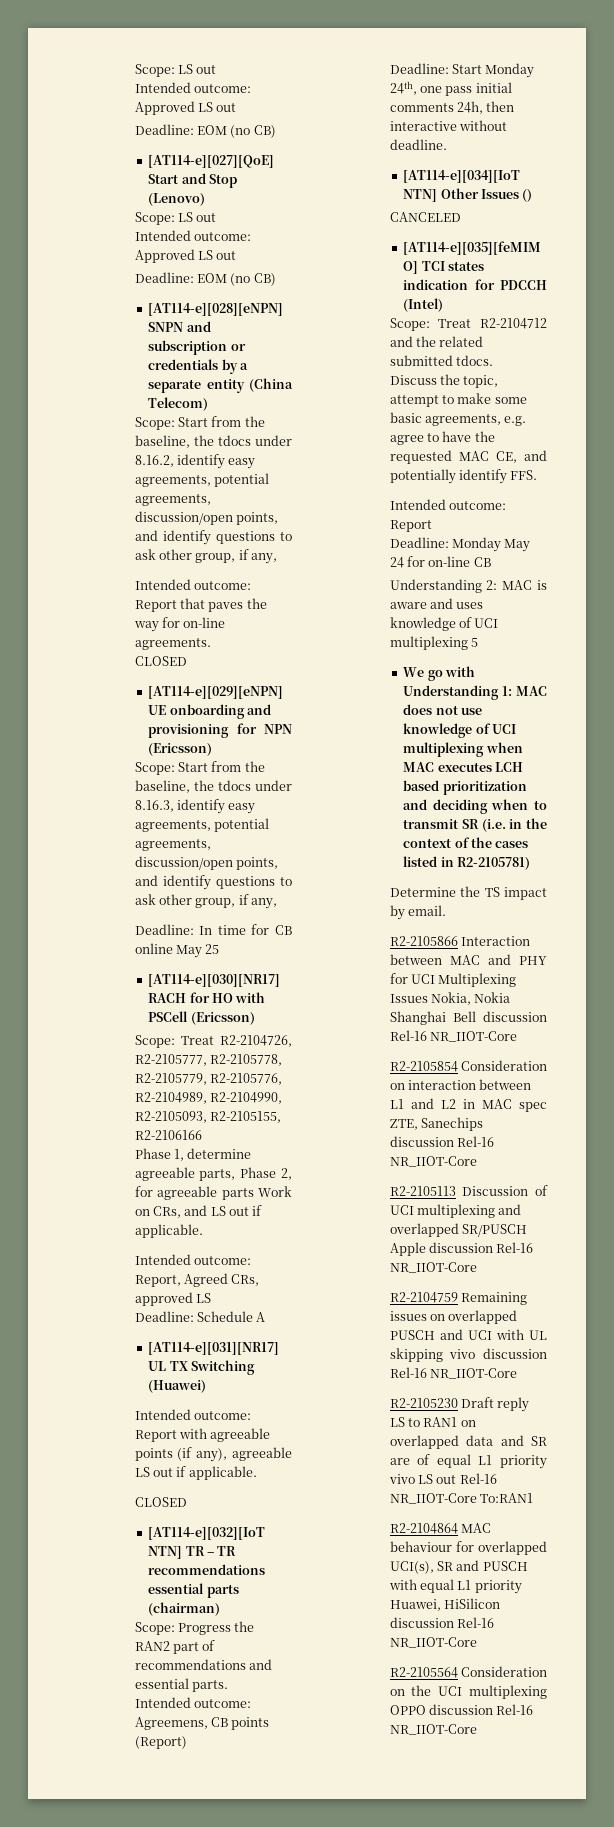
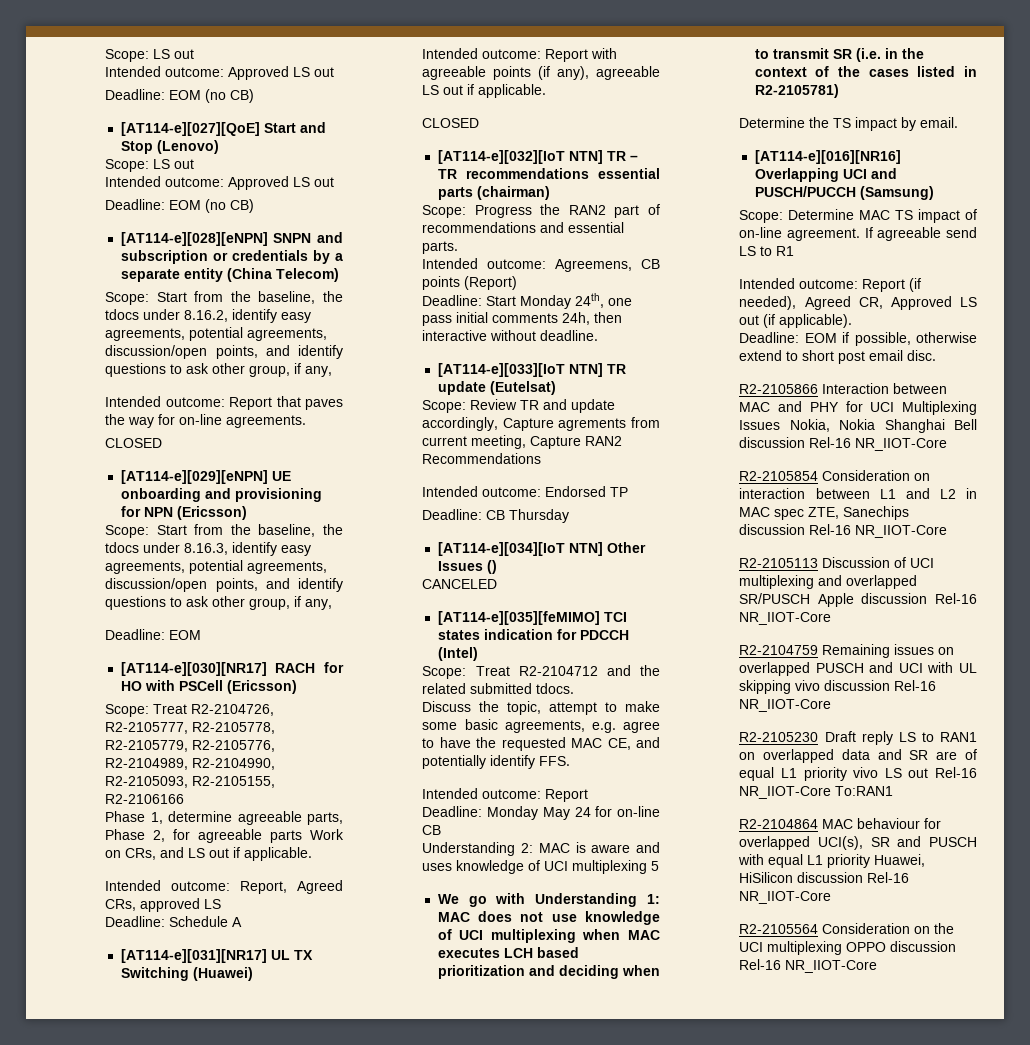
  Scope: Start from the baseline, the tdocs under 8.16.3, identify easy agreements, potential agreements, discussion/open points, and identify questions to ask other group, if any,
- Deadline: In time for CB online May 25
+ Deadline: EOM
+ [AT114-e][033][IoT NTN] TR update (Eutelsat)
+ Scope: Review TR and update accordingly, Capture agrements from current meeting, Capture RAN2 Recommendations
+ Intended outcome: Endorsed TP
+ Deadline: CB Thursday
+ [AT114-e][016][NR16] Overlapping UCI and PUSCH/PUCCH (Samsung)
+ Scope: Determine MAC TS impact of on-line agreement. If agreeable send LS to R1
+ Intended outcome: Report (if needed), Agreed CR, Approved LS out (if applicable).
+ Deadline: EOM if possible, otherwise extend to short post email disc.

